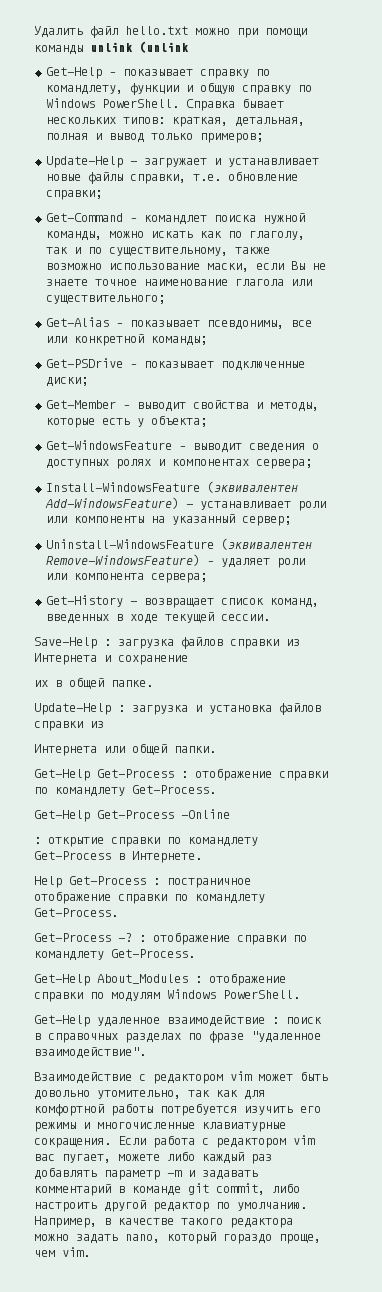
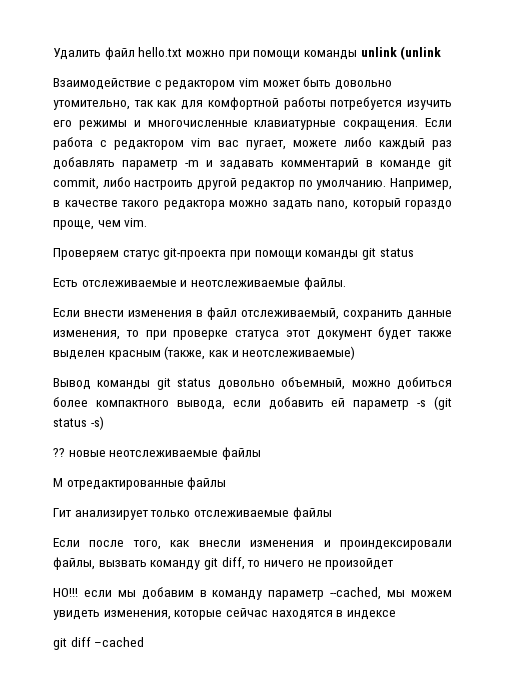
- Get-Help – показывает справку по командлету, функции и общую справку по Windows PowerShell. Справка бывает нескольких типов: краткая, детальная, полная и вывод только примеров;
- Update-Help — загружает и устанавливает новые файлы справки, т.е. обновление справки;
- Get-Command – командлет поиска нужной команды, можно искать как по глаголу, так и по существительному, также возможно использование маски, если Вы не знаете точное наименование глагола или существительного;
- Get-Alias – показывает псевдонимы, все или конкретной команды;
- Get-PSDrive – показывает подключенные диски;
- Get-Member – выводит свойства и методы, которые есть у объекта;
- Get-WindowsFeature – выводит сведения о доступных ролях и компонентах сервера;
- Install-WindowsFeature (эквивалентен Add-WindowsFeature) — устанавливает роли или компоненты на указанный сервер;
- Uninstall-WindowsFeature (эквивалентен Remove-WindowsFeature) – удаляет роли или компонента сервера;
- Get-History — возвращает список команд, введенных в ходе текущей сессии.
- Save-Help : загрузка файлов справки из Интернета и сохранение
- их в общей папке.
- Update-Help : загрузка и установка файлов справки из
- Интернета или общей папки.
- Get-Help Get-Process : отображение справки по командлету Get-Process.
- Get-Help Get-Process -Online
- : открытие справки по командлету Get-Process в Интернете.
- Help Get-Process : постраничное отображение справки по командлету Get-Process.
- Get-Process -? : отображение справки по командлету Get-Process.
- Get-Help About_Modules : отображение справки по модулям Windows PowerShell.
- Get-Help удаленное взаимодействие : поиск в справочных разделах по фразе "удаленное взаимодействие".
+ Проверяем статус git-проекта при помощи команды git status
+ Есть отслеживаемые и неотслеживаемые файлы.
+ Если внести изменения в файл отслеживаемый, сохранить данные изменения, то при проверке статуса этот документ будет также выделен красным (также, как и неотслеживаемые)
+ Вывод команды git status довольно объемный, можно добиться более компактного вывода, если добавить ей параметр -s (git status -s)
+ ?? новые неотслеживаемые файлы
+ M отредактированные файлы
+ Гит анализирует только отслеживаемые файлы
+ Если после того, как внесли изменения и проиндексировали файлы, вызвать команду git diff, то ничего не произойдет
+ НО!!! если мы добавим в команду параметр --cached, мы можем увидеть изменения, которые сейчас находятся в индексе
+ git diff –cached

